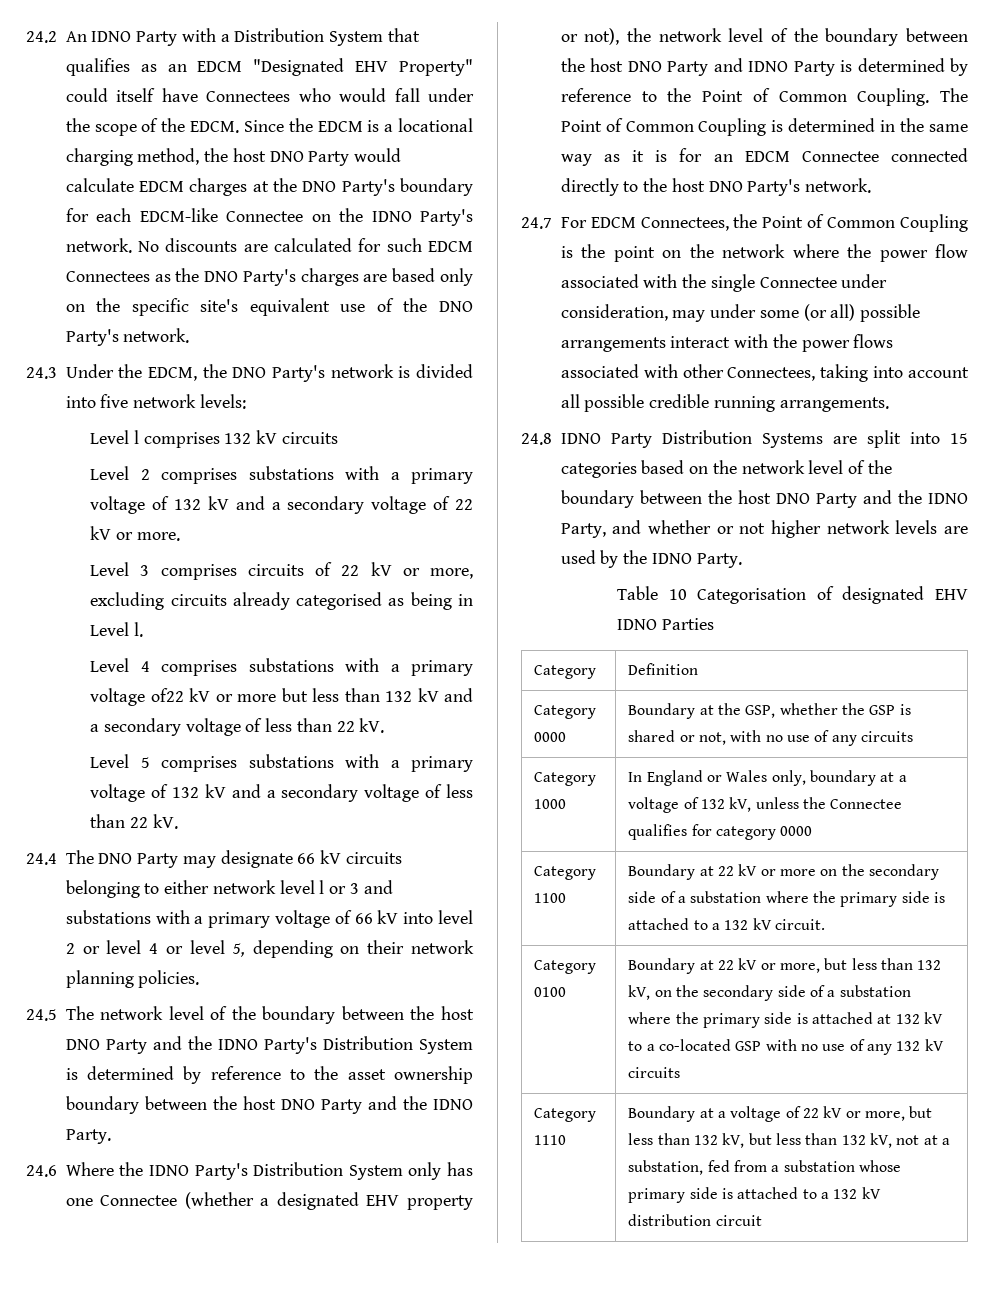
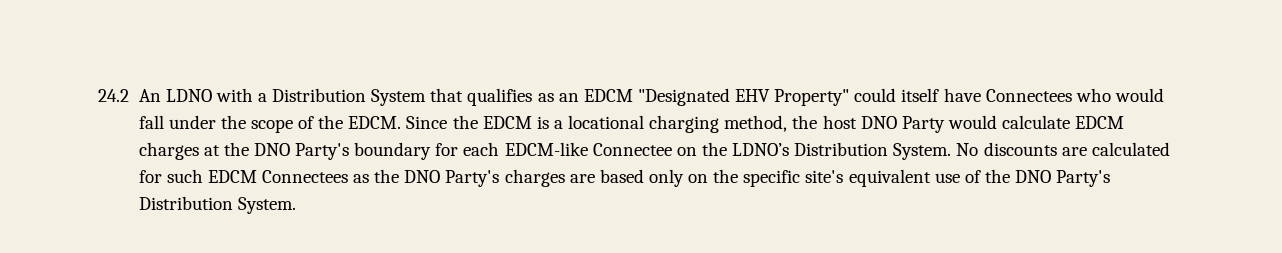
- 24.2 An IDNO Party with a Distribution System that qualifies as an EDCM "Designated EHV Property" could itself have Connectees who would fall under the scope of the EDCM.
+ 24.2 An LDNO with a Distribution System that qualifies as an EDCM "Designated EHV Property" could itself have Connectees who would fall under the scope of the EDCM.
- Since the EDCM is a locational charging method, the host DNO Party would calculate EDCM charges at the DNO Party's boundary for each EDCM-like Connectee on the IDNO Party's network.
+ Since the EDCM is a locational charging method, the host DNO Party would calculate EDCM charges at the DNO Party's boundary for each EDCM-like Connectee on the LDNO’s Distribution System.
- No discounts are calculated for such EDCM Connectees as the DNO Party's charges are based only on the specific site's equivalent use of the DNO Party's network.
- 24.3 Under the EDCM, the DNO Party's network is divided into five network levels:
- Level l comprises 132 kV circuits
- Level 2 comprises substations with a primary voltage of 132 kV and a secondary voltage of 22 kV or more.
- Level 3 comprises circuits of 22 kV or more, excluding circuits already categorised as being in Level l.
- Level 4 comprises substations with a primary voltage of22 kV or more but less than 132 kV and a secondary voltage of less than 22 kV.
- Level 5 comprises substations with a primary voltage of 132 kV and a secondary voltage of less than 22 kV.
- 24.4 The DNO Party may designate 66 kV circuits belonging to either network level l or 3 and substations with a primary voltage of 66 kV into level 2 or level 4 or level 5, depending on their network planning policies.
- 24.5 The network level of the boundary between the host DNO Party and the IDNO Party's Distribution System is determined by reference to the asset ownership boundary between the host DNO Party and the IDNO Party.
- 24.6 Where the IDNO Party's Distribution System only has one Connectee (whether a designated EHV property or not), the network level of the boundary between the host DNO Party and IDNO Party is determined by reference to the Point of Common Coupling. The Point of Common Coupling is determined in the same way as it is for an EDCM Connectee connected directly to the host DNO Party's network.
- 24.7 For EDCM Connectees, the Point of Common Coupling is the point on the network where the power flow associated with the single Connectee under consideration, may under some (or all) possible arrangements interact with the power flows associated with other Connectees, taking into account all possible credible running arrangements.
- 24.8 IDNO Party Distribution Systems are split into 15 categories based on the network level of the boundary between the host DNO Party and the IDNO Party, and whether or not higher network levels are used by the IDNO Party.
- Table 10 Categorisation of designated EHV IDNO Parties
- Category | Definition
- Category 0000 | Boundary at the GSP, whether the GSP is shared or not, with no use of any circuits
- Category 1000 | In England or Wales only, boundary at a voltage of 132 kV, unless the Connectee qualifies for category 0000
- Category 1100 | Boundary at 22 kV or more on the secondary side of a substation where the primary side is attached to a 132 kV circuit.
- Category 0100 | Boundary at 22 kV or more, but less than 132 kV, on the secondary side of a substation where the primary side is attached at 132 kV to a co-located GSP with no use of any 132 kV circuits
- Category 1110 | Boundary at a voltage of 22 kV or more, but less than 132 kV, but less than 132 kV, not at a substation, fed from a substation whose primary side is attached to a 132 kV distribution circuit
+ No discounts are calculated for such EDCM Connectees as the DNO Party's charges are based only on the specific site's equivalent use of the DNO Party's Distribution System.

